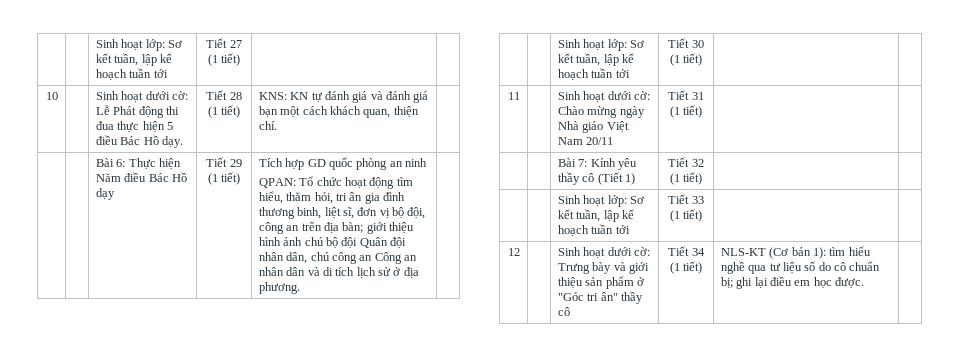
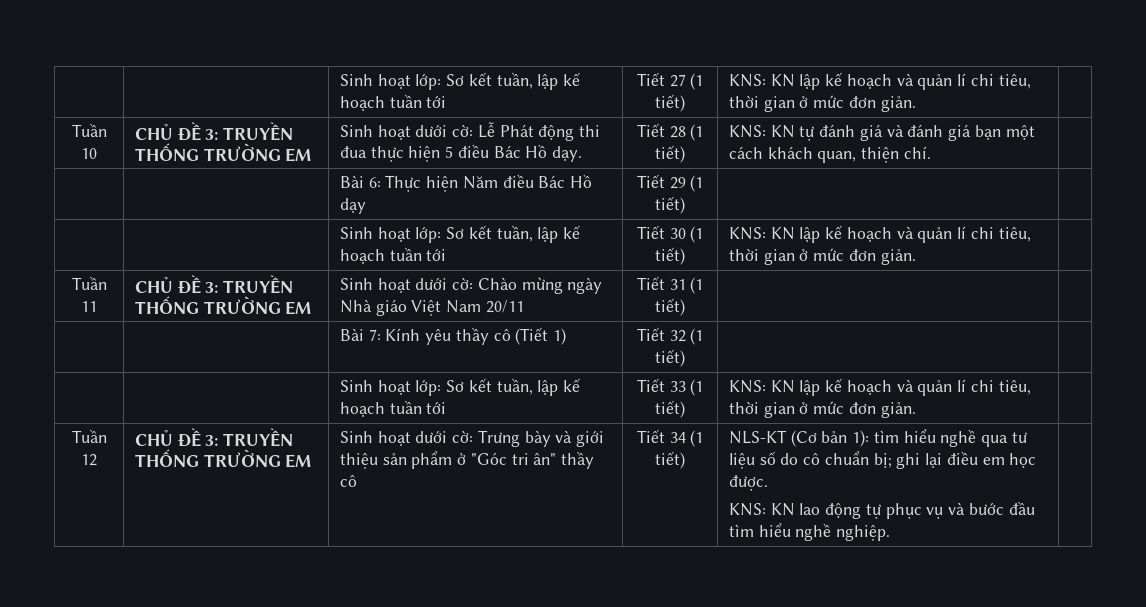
- | | Sinh hoạt lớp: Sơ kết tuần, lập kế hoạch tuần tới | Tiết 27 (1 tiết) | |
- 10 | | Sinh hoạt dưới cờ: Lễ Phát động thi đua thực hiện 5 điều Bác Hồ dạy. | Tiết 28 (1 tiết) | KNS: KN tự đánh giá và đánh giá bạn một cách khách quan, thiện chí. |
+ | | Sinh hoạt lớp: Sơ kết tuần, lập kế hoạch tuần tới | Tiết 27 (1 tiết) | KNS: KN lập kế hoạch và quản lí chi tiêu, thời gian ở mức đơn giản. |
+ Tuần 10 | CHỦ ĐỀ 3: TRUYỀN THỐNG TRƯỜNG EM | Sinh hoạt dưới cờ: Lễ Phát động thi đua thực hiện 5 điều Bác Hồ dạy. | Tiết 28 (1 tiết) | KNS: KN tự đánh giá và đánh giá bạn một cách khách quan, thiện chí.
- Tích hợp GD quốc phòng an ninh
- QPAN: Tổ chức hoạt động tìm hiểu, thăm hỏi, tri ân gia đình thương binh, liệt sĩ, đơn vị bộ đội, công an trên địa bàn; giới thiệu hình ảnh chú bộ đội Quân đội nhân dân, chú công an Công an nhân dân và di tích lịch sử ở địa phương.
- | | Sinh hoạt lớp: Sơ kết tuần, lập kế hoạch tuần tới | Tiết 30 (1 tiết) | |
- 11 | | Sinh hoạt dưới cờ: Chào mừng ngày Nhà giáo Việt Nam 20/11 | Tiết 31 (1 tiết) | |
+ | | Sinh hoạt lớp: Sơ kết tuần, lập kế hoạch tuần tới | Tiết 30 (1 tiết) | KNS: KN lập kế hoạch và quản lí chi tiêu, thời gian ở mức đơn giản. |
+ Tuần 11 | CHỦ ĐỀ 3: TRUYỀN THỐNG TRƯỜNG EM | Sinh hoạt dưới cờ: Chào mừng ngày Nhà giáo Việt Nam 20/11 | Tiết 31 (1 tiết) | |
- | | Sinh hoạt lớp: Sơ kết tuần, lập kế hoạch tuần tới | Tiết 33 (1 tiết) | |
- 12
+ | | Sinh hoạt lớp: Sơ kết tuần, lập kế hoạch tuần tới | Tiết 33 (1 tiết) | KNS: KN lập kế hoạch và quản lí chi tiêu, thời gian ở mức đơn giản. |
+ Tuần 12 | CHỦ ĐỀ 3: TRUYỀN THỐNG TRƯỜNG EM
+ KNS: KN lao động tự phục vụ và bước đầu tìm hiểu nghề nghiệp.

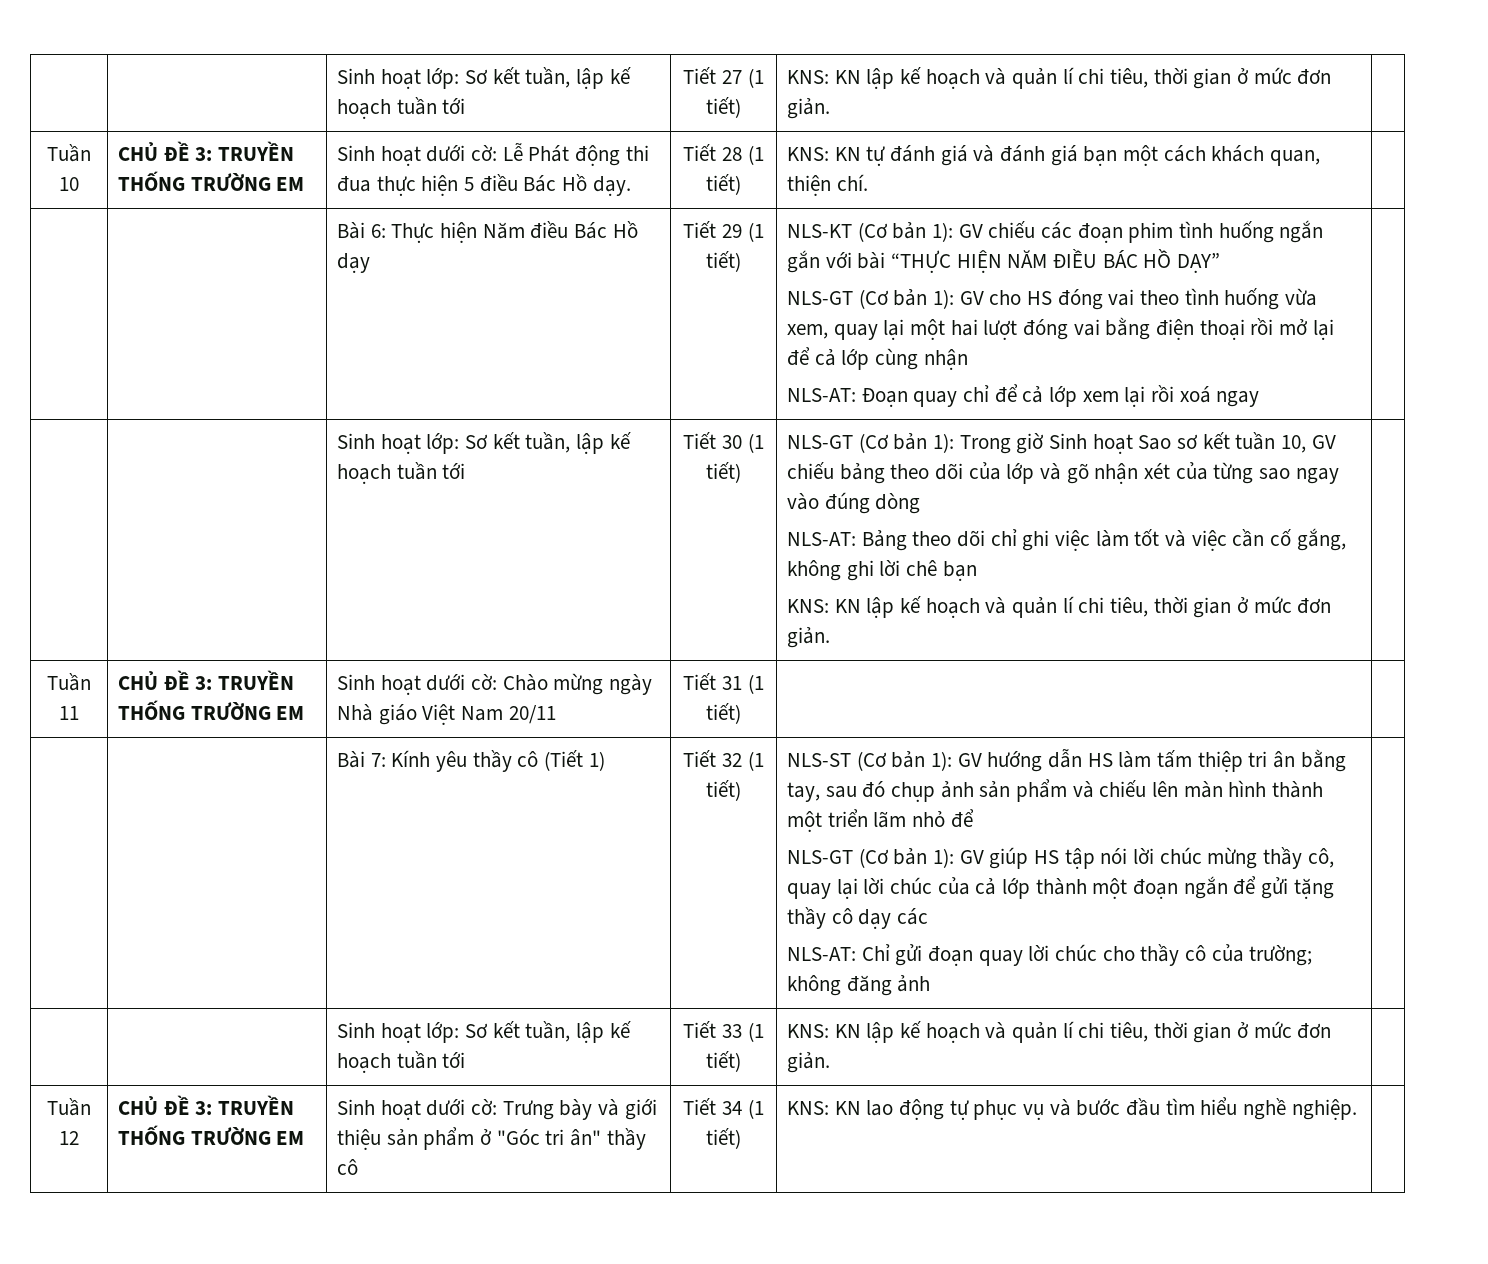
+ NLS-KT (Cơ bản 1): GV chiếu các đoạn phim tình huống ngắn gắn với bài “THỰC HIỆN NĂM ĐIỀU BÁC HỒ DẠY”
+ NLS-GT (Cơ bản 1): GV cho HS đóng vai theo tình huống vừa xem, quay lại một hai lượt đóng vai bằng điện thoại rồi mở lại để cả lớp cùng nhận
+ NLS-AT: Đoạn quay chỉ để cả lớp xem lại rồi xoá ngay
+ NLS-GT (Cơ bản 1): Trong giờ Sinh hoạt Sao sơ kết tuần 10, GV chiếu bảng theo dõi của lớp và gõ nhận xét của từng sao ngay vào đúng dòng
+ NLS-AT: Bảng theo dõi chỉ ghi việc làm tốt và việc cần cố gắng, không ghi lời chê bạn
+ NLS-ST (Cơ bản 1): GV hướng dẫn HS làm tấm thiệp tri ân bằng tay, sau đó chụp ảnh sản phẩm và chiếu lên màn hình thành một triển lãm nhỏ để
+ NLS-GT (Cơ bản 1): GV giúp HS tập nói lời chúc mừng thầy cô, quay lại lời chúc của cả lớp thành một đoạn ngắn để gửi tặng thầy cô dạy các
+ NLS-AT: Chỉ gửi đoạn quay lời chúc cho thầy cô của trường; không đăng ảnh
- NLS-KT (Cơ bản 1): tìm hiểu nghề qua tư liệu số do cô chuẩn bị; ghi lại điều em học được.

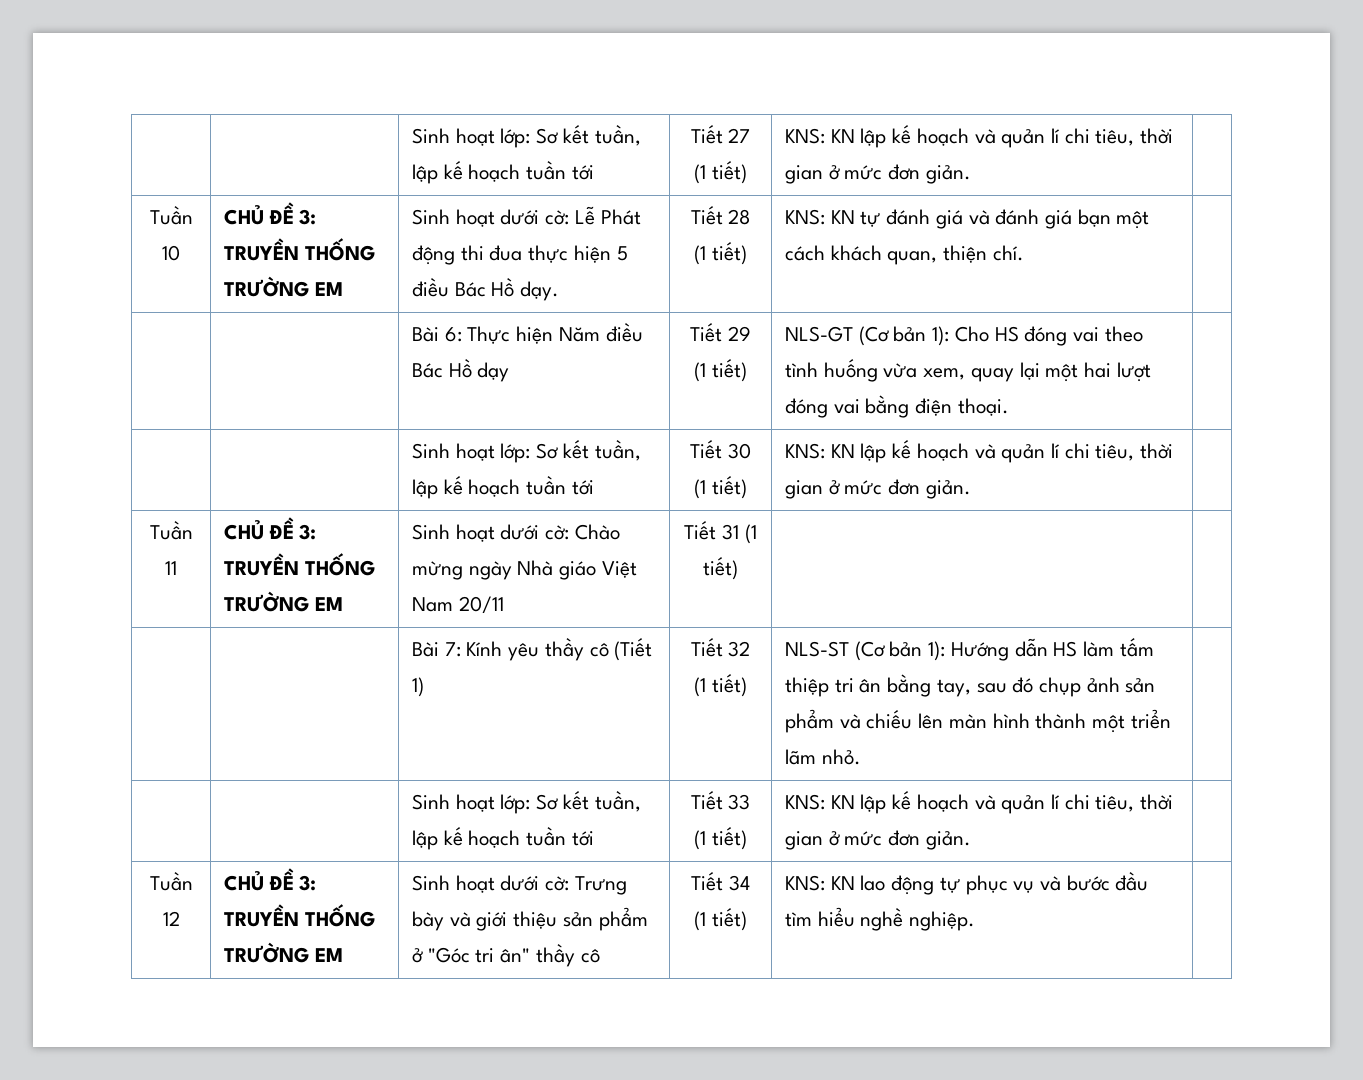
- NLS-KT (Cơ bản 1): GV chiếu các đoạn phim tình huống ngắn gắn với bài “THỰC HIỆN NĂM ĐIỀU BÁC HỒ DẠY”
- NLS-GT (Cơ bản 1): GV cho HS đóng vai theo tình huống vừa xem, quay lại một hai lượt đóng vai bằng điện thoại rồi mở lại để cả lớp cùng nhận
- NLS-AT: Đoạn quay chỉ để cả lớp xem lại rồi xoá ngay
+ NLS-GT (Cơ bản 1): Cho HS đóng vai theo tình huống vừa xem, quay lại một hai lượt đóng vai bằng điện thoại.
- NLS-GT (Cơ bản 1): Trong giờ Sinh hoạt Sao sơ kết tuần 10, GV chiếu bảng theo dõi của lớp và gõ nhận xét của từng sao ngay vào đúng dòng
- NLS-AT: Bảng theo dõi chỉ ghi việc làm tốt và việc cần cố gắng, không ghi lời chê bạn
- NLS-ST (Cơ bản 1): GV hướng dẫn HS làm tấm thiệp tri ân bằng tay, sau đó chụp ảnh sản phẩm và chiếu lên màn hình thành một triển lãm nhỏ để
- NLS-GT (Cơ bản 1): GV giúp HS tập nói lời chúc mừng thầy cô, quay lại lời chúc của cả lớp thành một đoạn ngắn để gửi tặng thầy cô dạy các
- NLS-AT: Chỉ gửi đoạn quay lời chúc cho thầy cô của trường; không đăng ảnh
+ NLS-ST (Cơ bản 1): Hướng dẫn HS làm tấm thiệp tri ân bằng tay, sau đó chụp ảnh sản phẩm và chiếu lên màn hình thành một triển lãm nhỏ.

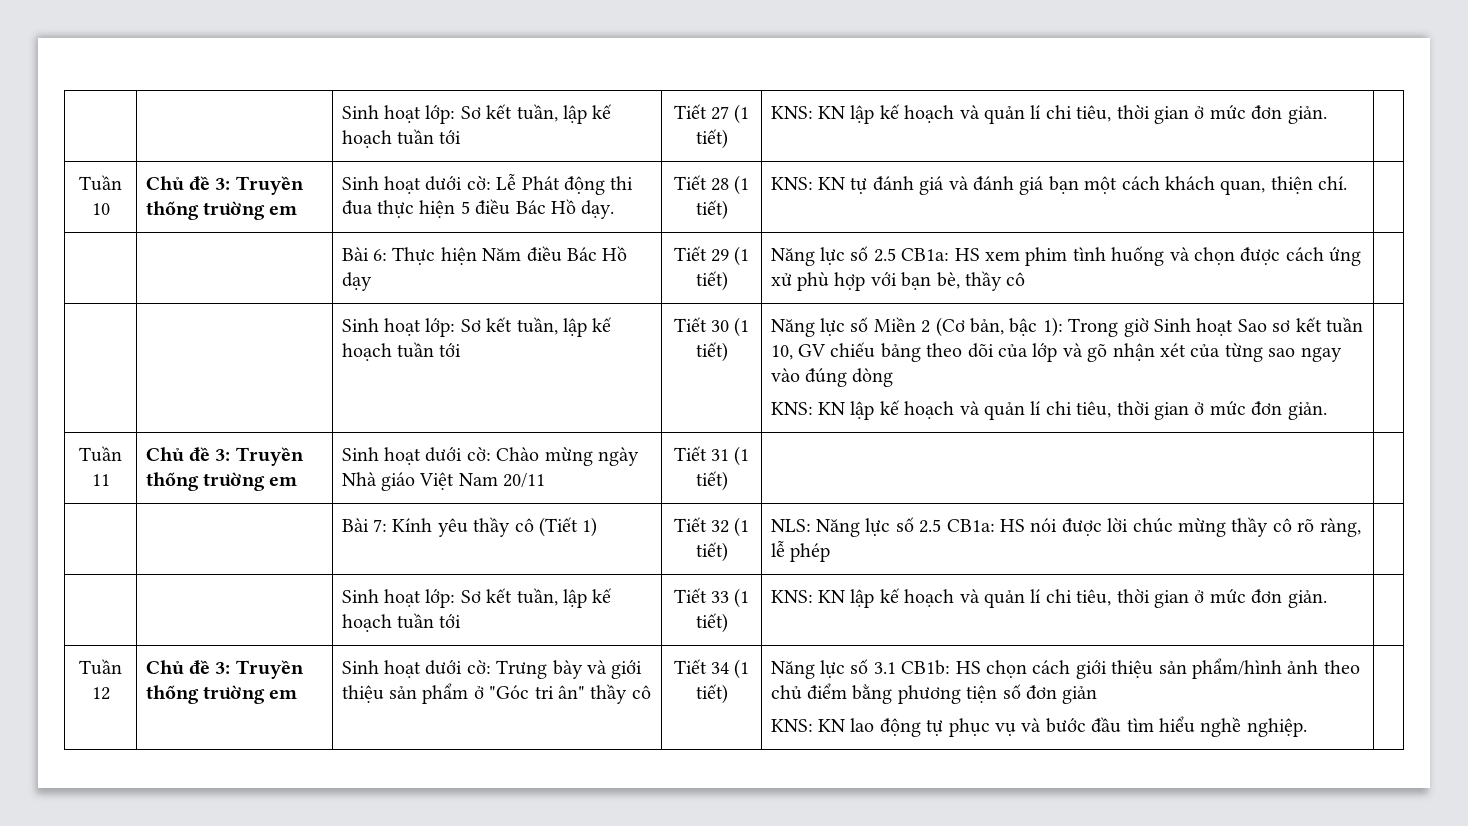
- Tuần 10 | CHỦ ĐỀ 3: TRUYỀN THỐNG TRƯỜNG EM
+ Tuần 10 | Chủ đề 3: Truyền thống trường em
- | | Bài 6: Thực hiện Năm điều Bác Hồ dạy | Tiết 29 (1 tiết) | NLS-GT (Cơ bản 1): Cho HS đóng vai theo tình huống vừa xem, quay lại một hai lượt đóng vai bằng điện thoại. |
+ | | Bài 6: Thực hiện Năm điều Bác Hồ dạy | Tiết 29 (1 tiết) | Năng lực số 2.5 CB1a: HS xem phim tình huống và chọn được cách ứng xử phù hợp với bạn bè, thầy cô |
+ Năng lực số Miền 2 (Cơ bản, bậc 1): Trong giờ Sinh hoạt Sao sơ kết tuần 10, GV chiếu bảng theo dõi của lớp và gõ nhận xét của từng sao ngay vào đúng dòng
- Tuần 11 | CHỦ ĐỀ 3: TRUYỀN THỐNG TRƯỜNG EM | Sinh hoạt dưới cờ: Chào mừng ngày Nhà giáo Việt Nam 20/11 | Tiết 31 (1 tiết) | |
+ Tuần 11 | Chủ đề 3: Truyền thống trường em | Sinh hoạt dưới cờ: Chào mừng ngày Nhà giáo Việt Nam 20/11 | Tiết 31 (1 tiết) | |
- NLS-ST (Cơ bản 1): Hướng dẫn HS làm tấm thiệp tri ân bằng tay, sau đó chụp ảnh sản phẩm và chiếu lên màn hình thành một triển lãm nhỏ.
+ NLS: Năng lực số 2.5 CB1a: HS nói được lời chúc mừng thầy cô rõ ràng, lễ phép
- Tuần 12 | CHỦ ĐỀ 3: TRUYỀN THỐNG TRƯỜNG EM
+ Tuần 12 | Chủ đề 3: Truyền thống trường em
+ Năng lực số 3.1 CB1b: HS chọn cách giới thiệu sản phẩm/hình ảnh theo chủ điểm bằng phương tiện số đơn giản

